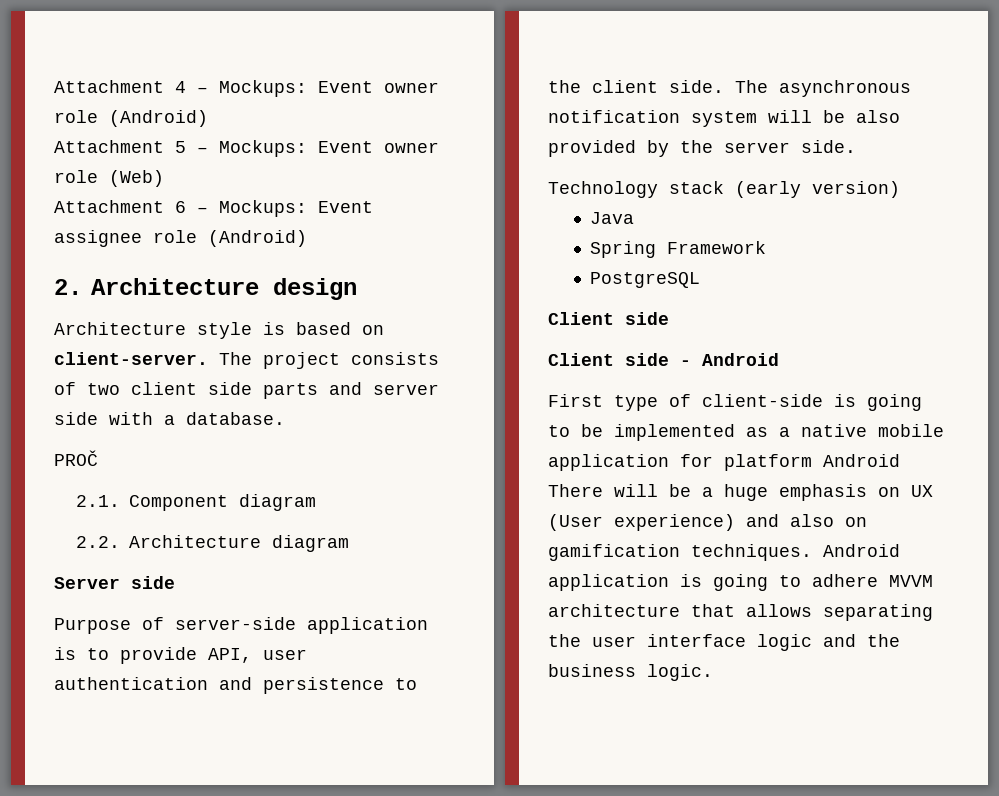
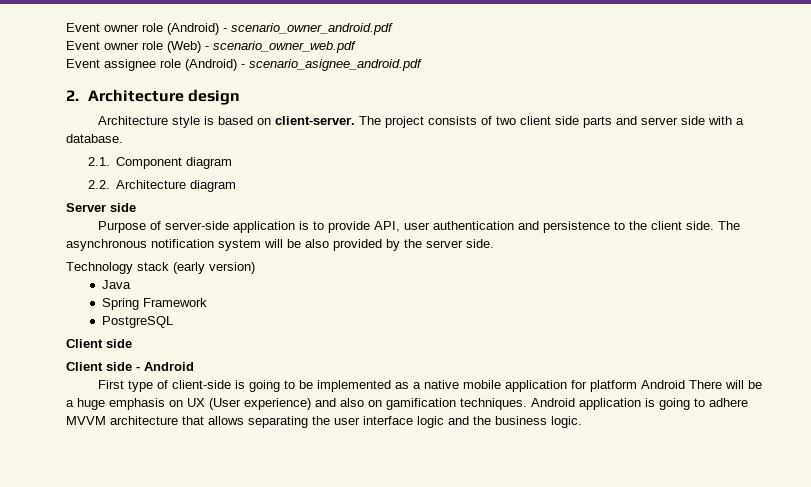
- Attachment 4 – Mockups: Event owner role (Android)
- Attachment 5 – Mockups: Event owner role (Web)
- Attachment 6 – Mockups: Event assignee role (Android)
+ Event owner role (Android) - scenario_owner_android.pdf
+ Event owner role (Web) - scenario_owner_web.pdf
+ Event assignee role (Android) - scenario_asignee_android.pdf
- PROČ

